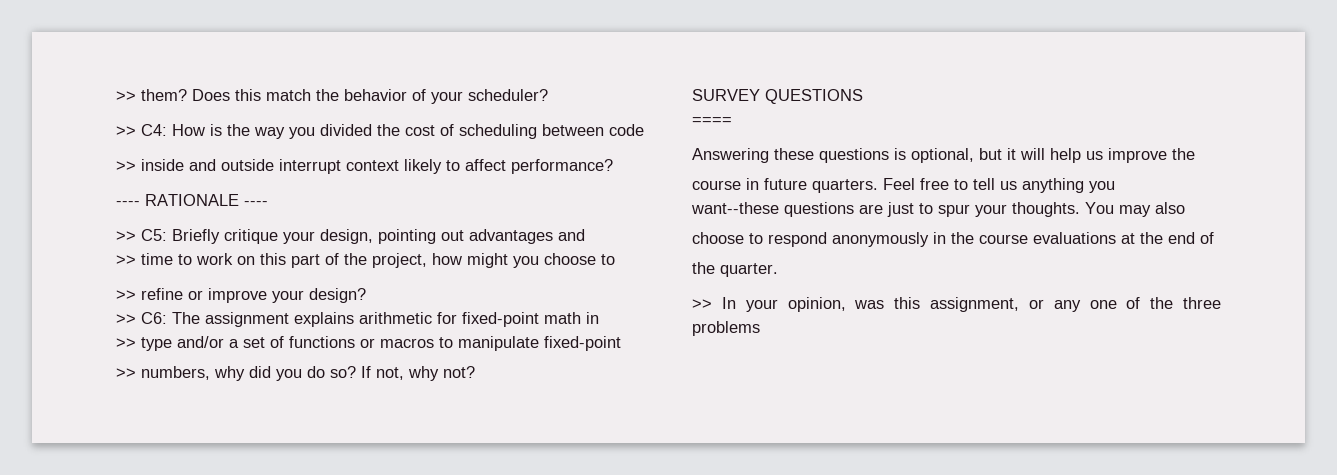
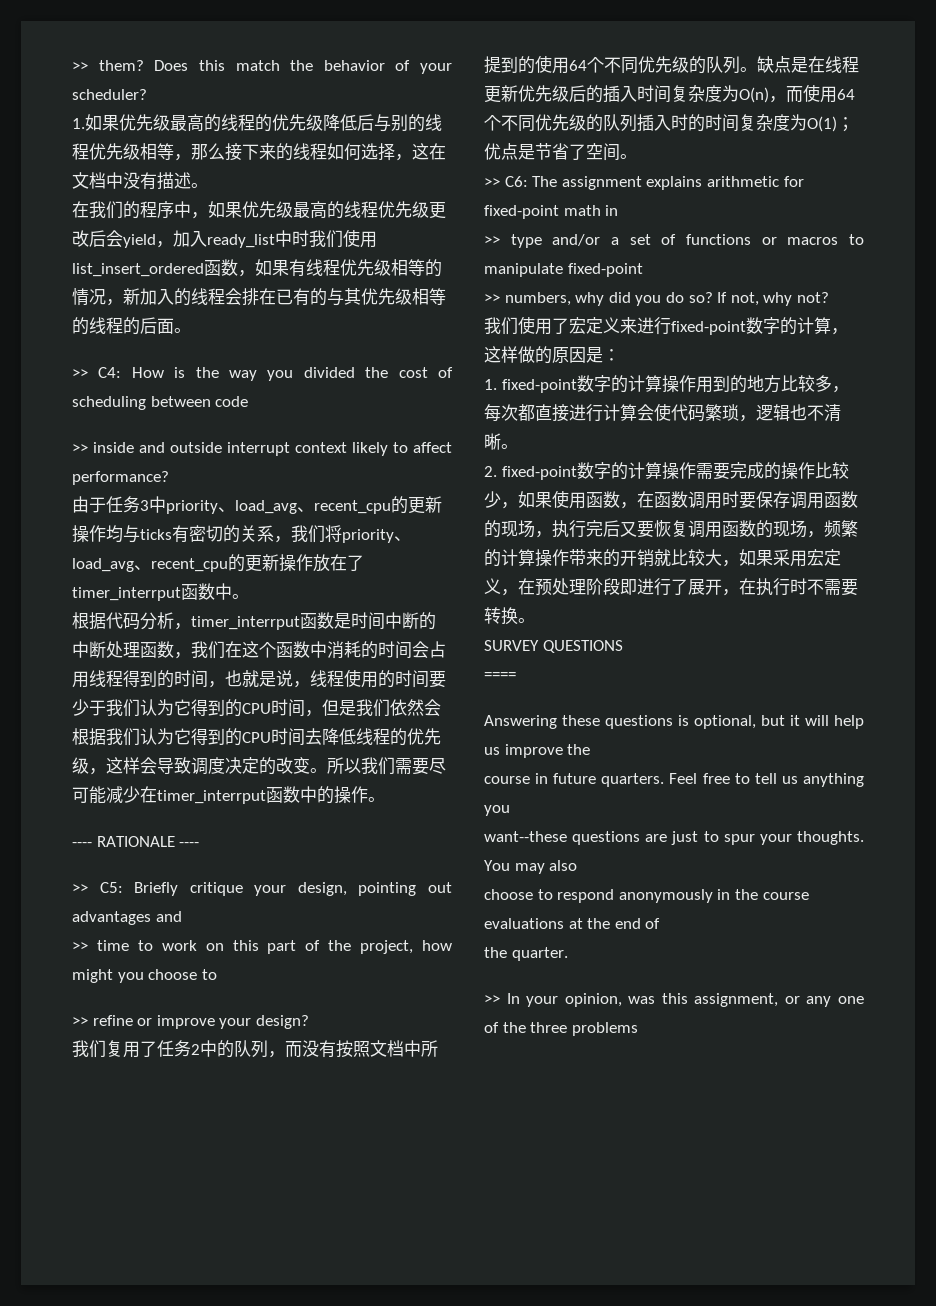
+ 1.如果优先级最高的线程的优先级降低后与别的线程优先级相等，那么接下来的线程如何选择，这在文档中没有描述。
+ 在我们的程序中，如果优先级最高的线程优先级更改后会yield，加入ready_list中时我们使用list_insert_ordered函数，如果有线程优先级相等的情况，新加入的线程会排在已有的与其优先级相等的线程的后面。
+ 由于任务3中priority、load_avg、recent_cpu的更新操作均与ticks有密切的关系，我们将priority、load_avg、recent_cpu的更新操作放在了timer_interrput函数中。
+ 根据代码分析，timer_interrput函数是时间中断的中断处理函数，我们在这个函数中消耗的时间会占用线程得到的时间，也就是说，线程使用的时间要少于我们认为它得到的CPU时间，但是我们依然会根据我们认为它得到的CPU时间去降低线程的优先级，这样会导致调度决定的改变。所以我们需要尽可能减少在timer_interrput函数中的操作。
+ 我们复用了任务2中的队列，而没有按照文档中所提到的使用64个不同优先级的队列。缺点是在线程更新优先级后的插入时间复杂度为O(n)，而使用64个不同优先级的队列插入时的时间复杂度为O(1)；优点是节省了空间。
+ 我们使用了宏定义来进行fixed-point数字的计算，这样做的原因是：
+ 1. fixed-point数字的计算操作用到的地方比较多，每次都直接进行计算会使代码繁琐，逻辑也不清晰。
+ 2. fixed-point数字的计算操作需要完成的操作比较少，如果使用函数，在函数调用时要保存调用函数的现场，执行完后又要恢复调用函数的现场，频繁的计算操作带来的开销就比较大，如果采用宏定义，在预处理阶段即进行了展开，在执行时不需要转换。

